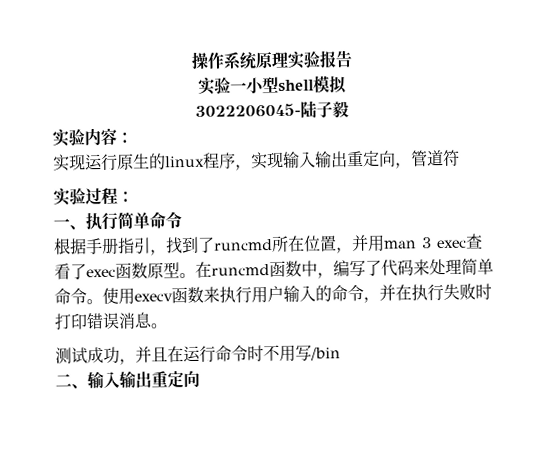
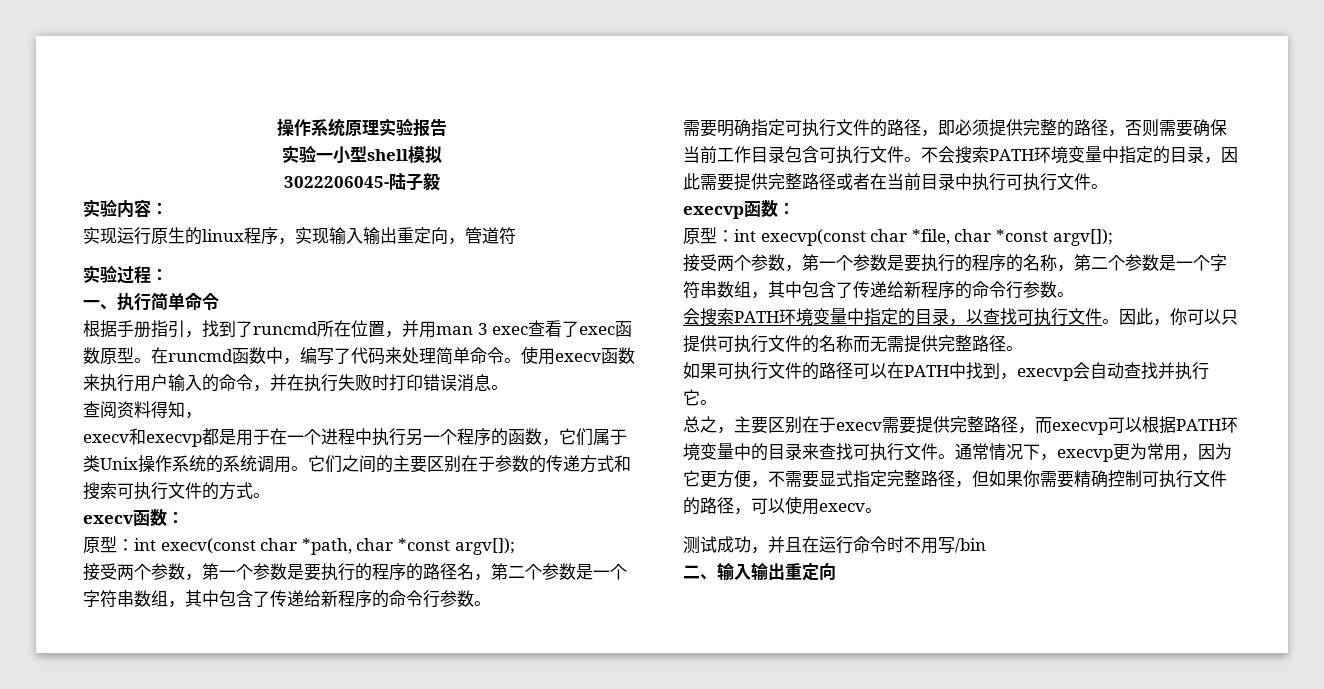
+ 查阅资料得知，
+ execv和execvp都是用于在一个进程中执行另一个程序的函数，它们属于类Unix操作系统的系统调用。它们之间的主要区别在于参数的传递方式和搜索可执行文件的方式。
+ execv函数：
+ 原型：int execv(const char *path, char *const argv[]);
+ 接受两个参数，第一个参数是要执行的程序的路径名，第二个参数是一个字符串数组，其中包含了传递给新程序的命令行参数。
+ 需要明确指定可执行文件的路径，即必须提供完整的路径，否则需要确保当前工作目录包含可执行文件。不会搜索PATH环境变量中指定的目录，因此需要提供完整路径或者在当前目录中执行可执行文件。
+ execvp函数：
+ 原型：int execvp(const char *file, char *const argv[]);
+ 接受两个参数，第一个参数是要执行的程序的名称，第二个参数是一个字符串数组，其中包含了传递给新程序的命令行参数。
+ 会搜索PATH环境变量中指定的目录，以查找可执行文件。因此，你可以只提供可执行文件的名称而无需提供完整路径。
+ 如果可执行文件的路径可以在PATH中找到，execvp会自动查找并执行它。
+ 总之，主要区别在于execv需要提供完整路径，而execvp可以根据PATH环境变量中的目录来查找可执行文件。通常情况下，execvp更为常用，因为它更方便，不需要显式指定完整路径，但如果你需要精确控制可执行文件的路径，可以使用execv。

